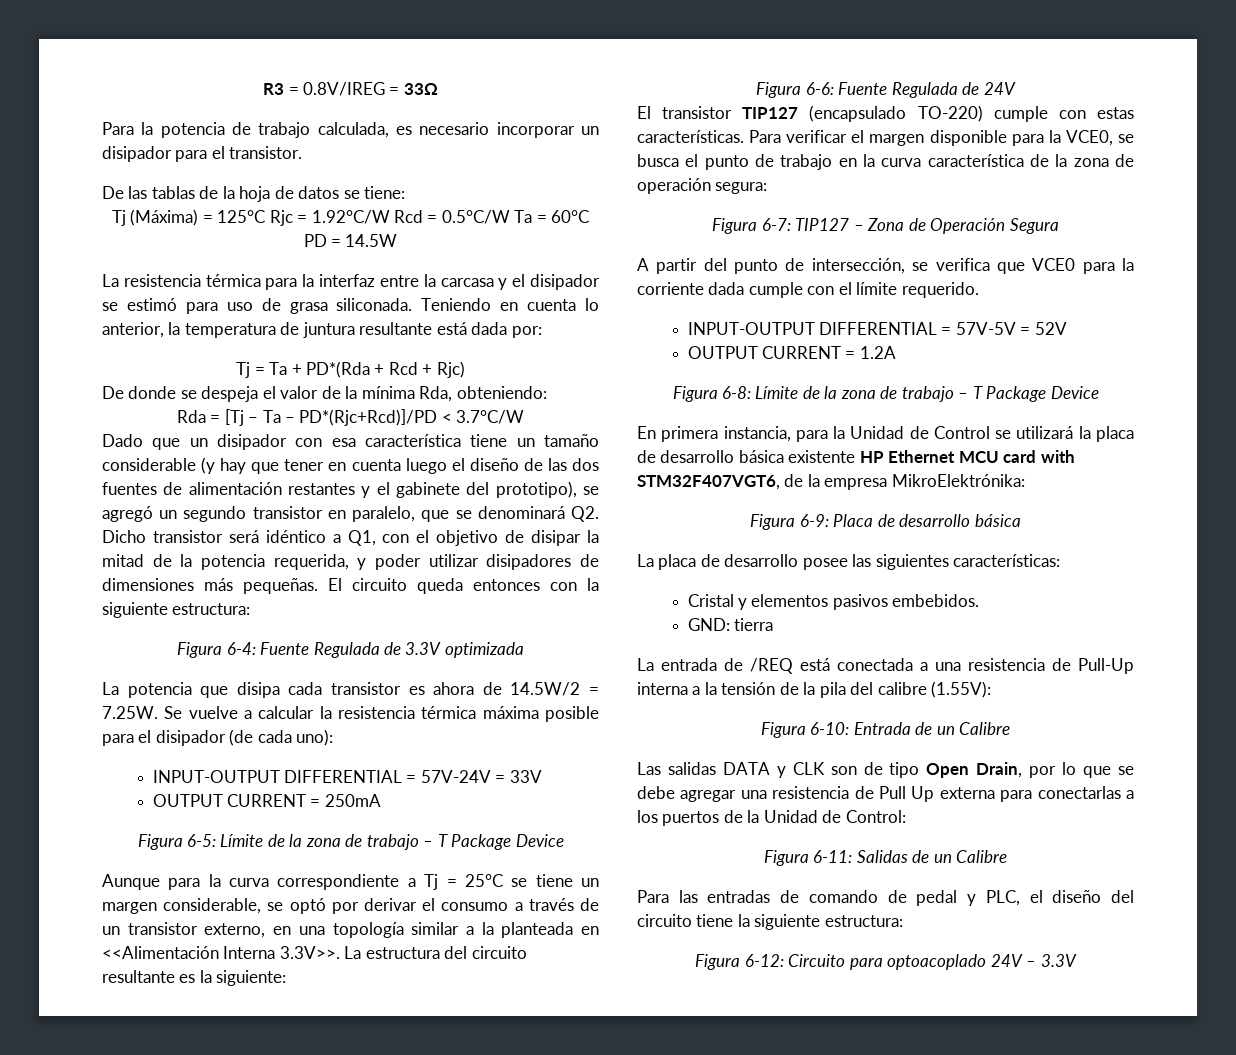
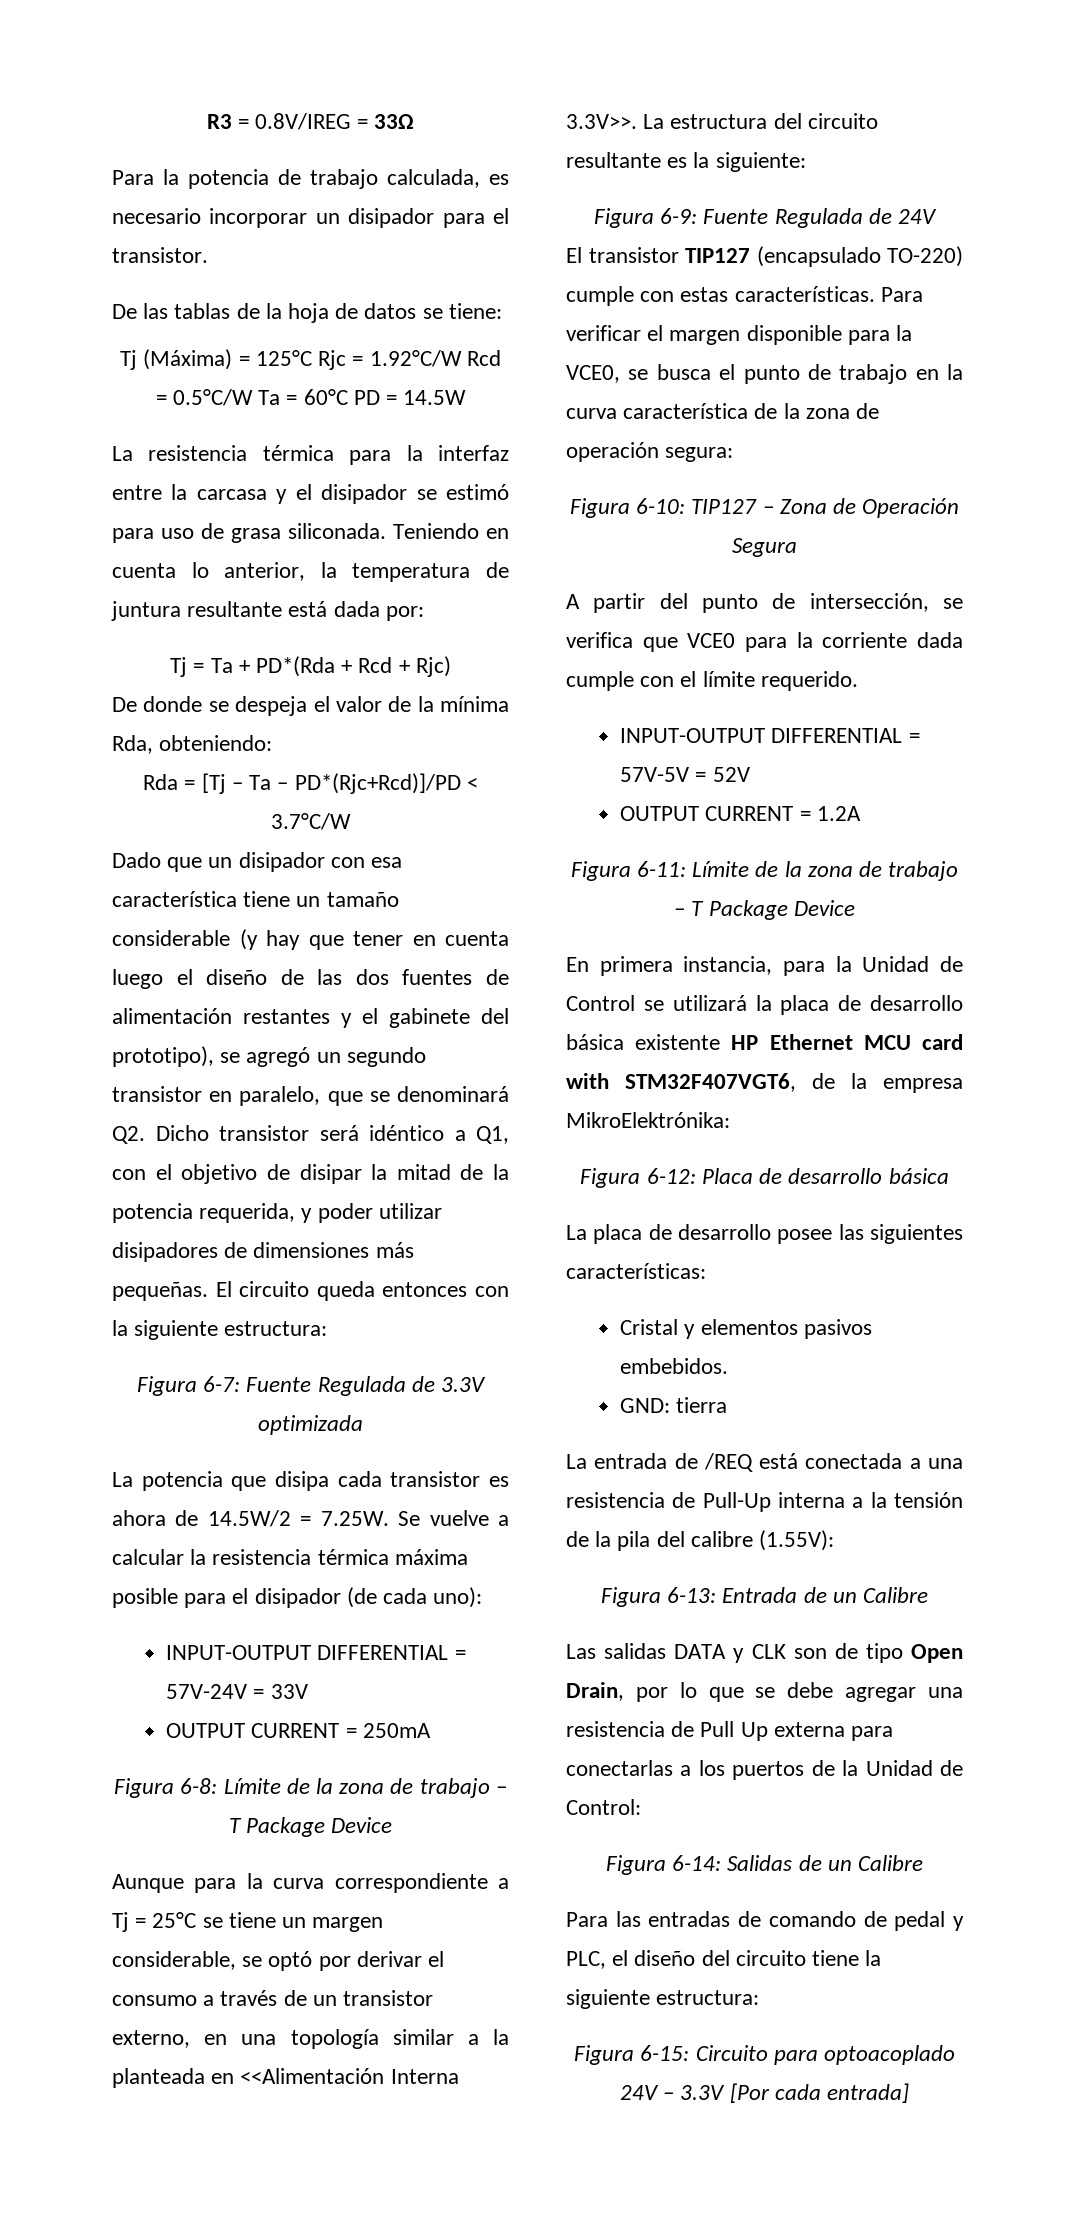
- Figura 6-4: Fuente Regulada de 3.3V optimizada
+ Figura 6-7: Fuente Regulada de 3.3V optimizada
- Figura 6-5: Límite de la zona de trabajo – T Package Device
+ Figura 6-8: Límite de la zona de trabajo – T Package Device
- Figura 6-6: Fuente Regulada de 24V
+ Figura 6-9: Fuente Regulada de 24V
- Figura 6-7: TIP127 – Zona de Operación Segura
+ Figura 6-10: TIP127 – Zona de Operación Segura
- Figura 6-8: Límite de la zona de trabajo – T Package Device
+ Figura 6-11: Límite de la zona de trabajo – T Package Device
- Figura 6-9: Placa de desarrollo básica
+ Figura 6-12: Placa de desarrollo básica
- Figura 6-10: Entrada de un Calibre
+ Figura 6-13: Entrada de un Calibre
- Figura 6-11: Salidas de un Calibre
+ Figura 6-14: Salidas de un Calibre
- Figura 6-12: Circuito para optoacoplado 24V – 3.3V
+ Figura 6-15: Circuito para optoacoplado 24V – 3.3V [Por cada entrada]

